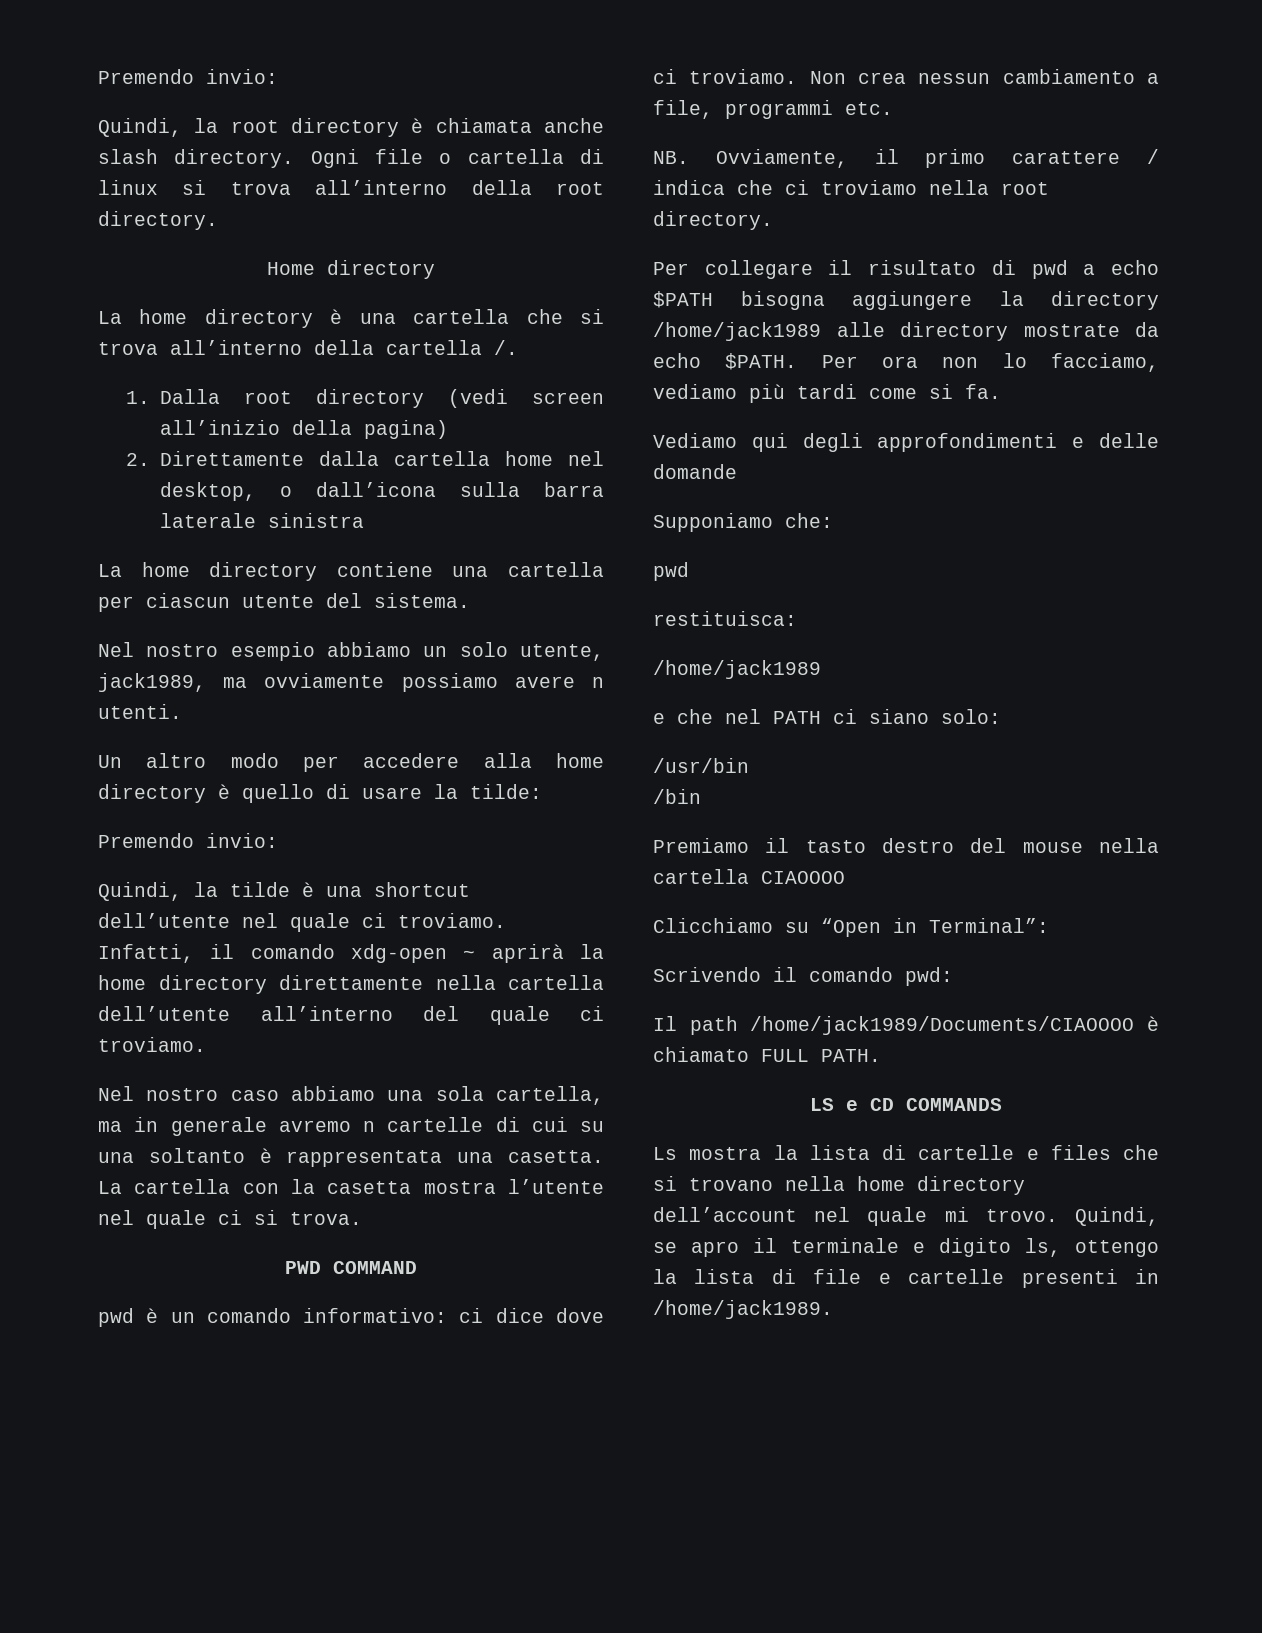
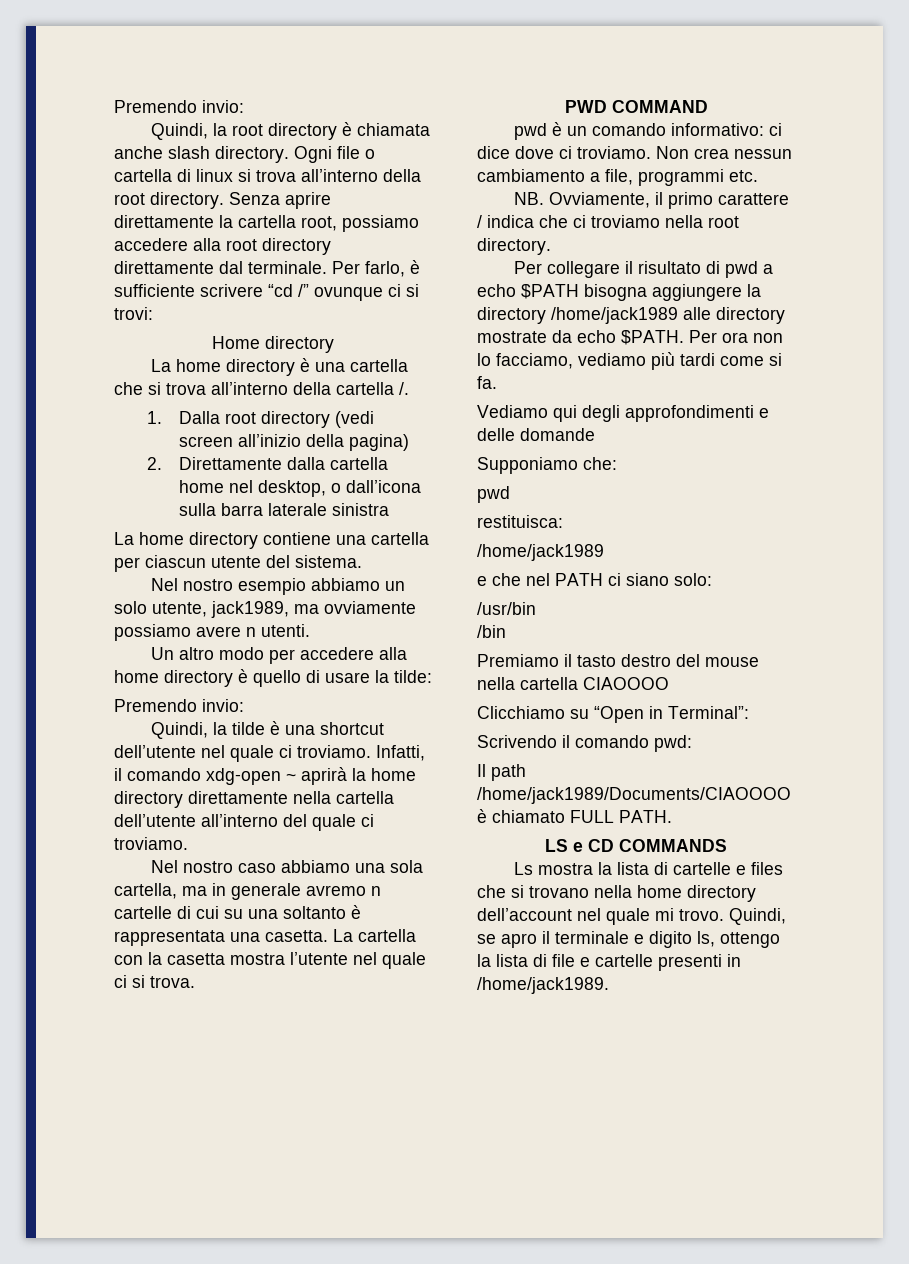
+ Senza aprire direttamente la cartella root, possiamo accedere alla root directory direttamente dal terminale. Per farlo, è sufficiente scrivere “cd /” ovunque ci si trovi:

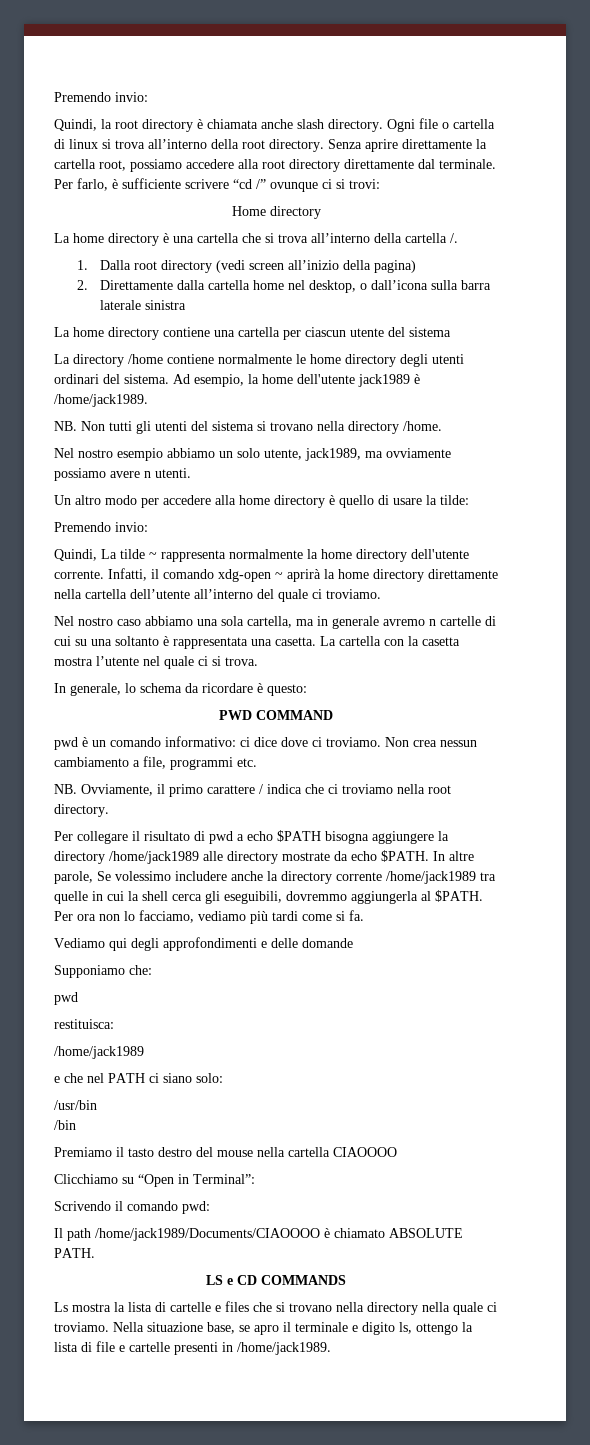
- La home directory contiene una cartella per ciascun utente del sistema.
+ La home directory contiene una cartella per ciascun utente del sistema
+ La directory /home contiene normalmente le home directory degli utenti ordinari del sistema. Ad esempio, la home dell'utente jack1989 è /home/jack1989.
+ NB. Non tutti gli utenti del sistema si trovano nella directory /home.
- Quindi, la tilde è una shortcut dell’utente nel quale ci troviamo.
+ Quindi, La tilde ~ rappresenta normalmente la home directory dell'utente corrente.
+ In generale, lo schema da ricordare è questo:
+ In altre parole, Se volessimo includere anche la directory corrente /home/jack1989 tra quelle in cui la shell cerca gli eseguibili, dovremmo aggiungerla al $PATH.
- Il path /home/jack1989/Documents/CIAOOOO è chiamato FULL PATH.
+ Il path /home/jack1989/Documents/CIAOOOO è chiamato ABSOLUTE PATH.
- Ls mostra la lista di cartelle e files che si trovano nella home directory dell’account nel quale mi trovo. Quindi, se apro il terminale e digito ls, ottengo la lista di file e cartelle presenti in /home/jack1989.
+ Ls mostra la lista di cartelle e files che si trovano nella directory nella quale ci troviamo. Nella situazione base, se apro il terminale e digito ls, ottengo la lista di file e cartelle presenti in /home/jack1989.

